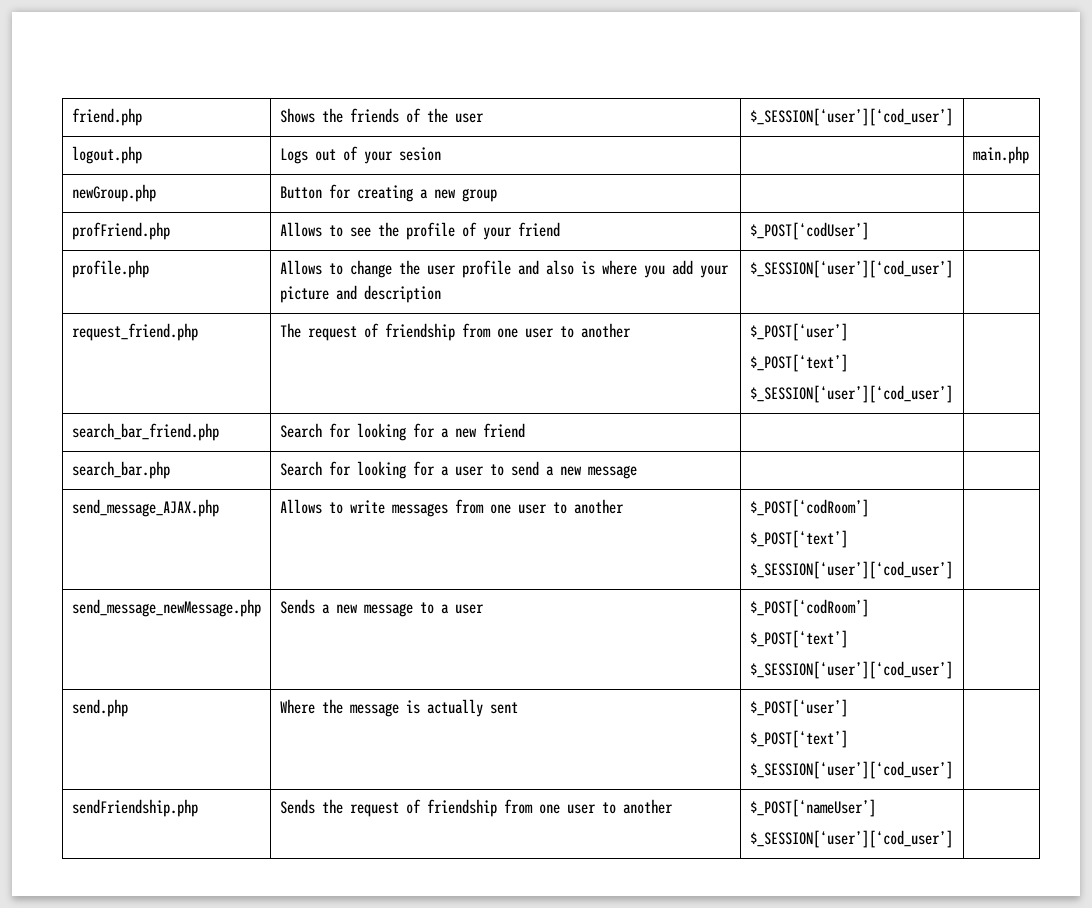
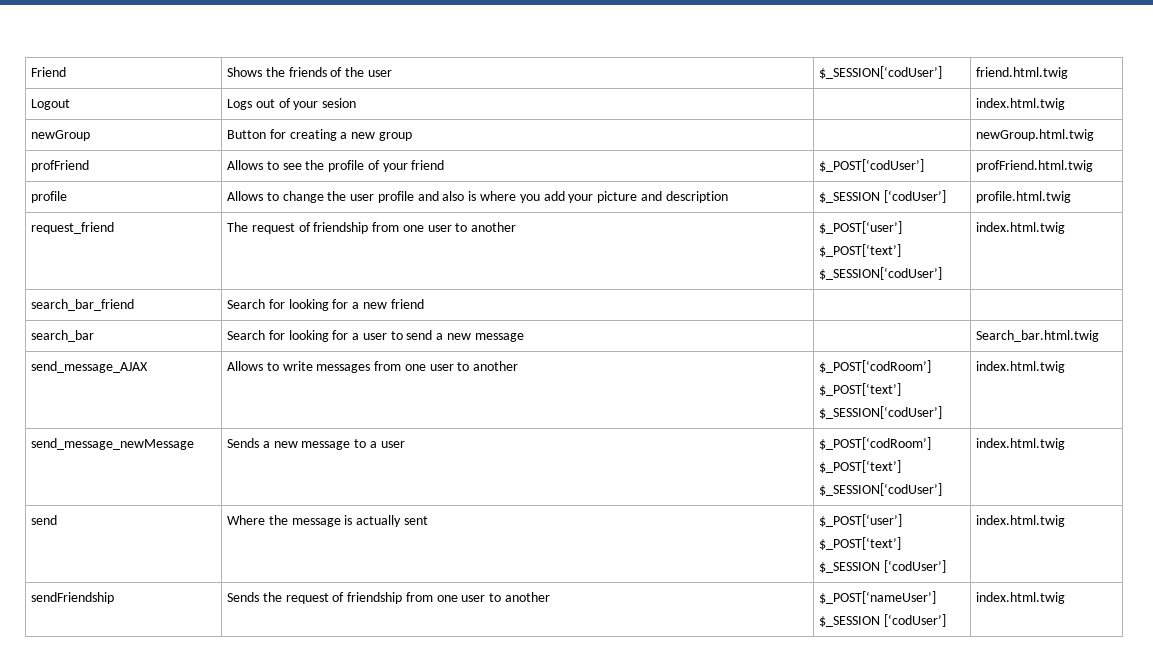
- friend.php | Shows the friends of the user | $_SESSION[‘user’][‘cod_user’] |
- logout.php | Logs out of your sesion | | main.php
- newGroup.php | Button for creating a new group | |
- profFriend.php | Allows to see the profile of your friend | $_POST[‘codUser’] |
- profile.php | Allows to change the user profile and also is where you add your picture and description | $_SESSION[‘user’][‘cod_user’] |
- request_friend.php | The request of friendship from one user to another | $_POST[‘user’]
+ Friend | Shows the friends of the user | $_SESSION[‘codUser’] | friend.html.twig
+ Logout | Logs out of your sesion | | index.html.twig
+ newGroup | Button for creating a new group | | newGroup.html.twig
+ profFriend | Allows to see the profile of your friend | $_POST[‘codUser’] | profFriend.html.twig
+ profile | Allows to change the user profile and also is where you add your picture and description | $_SESSION [‘codUser’] | profile.html.twig
+ request_friend | The request of friendship from one user to another | $_POST[‘user’]
  $_POST[‘text’]
- $_SESSION[‘user’][‘cod_user’] |
- search_bar_friend.php | Search for looking for a new friend | |
+ $_SESSION[‘codUser’] | index.html.twig
+ search_bar_friend | Search for looking for a new friend | |
- search_bar.php | Search for looking for a user to send a new message | |
- send_message_AJAX.php | Allows to write messages from one user to another | $_POST[‘codRoom’]
+ search_bar | Search for looking for a user to send a new message | | Search_bar.html.twig
+ send_message_AJAX | Allows to write messages from one user to another | $_POST[‘codRoom’]
  $_POST[‘text’]
- $_SESSION[‘user’][‘cod_user’] |
- send_message_newMessage.php | Sends a new message to a user | $_POST[‘codRoom’]
+ $_SESSION[‘codUser’] | index.html.twig
+ send_message_newMessage | Sends a new message to a user | $_POST[‘codRoom’]
  $_POST[‘text’]
- $_SESSION[‘user’][‘cod_user’] |
- send.php | Where the message is actually sent | $_POST[‘user’]
+ $_SESSION[‘codUser’] | index.html.twig
+ send | Where the message is actually sent | $_POST[‘user’]
  $_POST[‘text’]
- $_SESSION[‘user’][‘cod_user’] |
- sendFriendship.php | Sends the request of friendship from one user to another | $_POST[‘nameUser’]
- $_SESSION[‘user’][‘cod_user’] |
+ $_SESSION [‘codUser’] | index.html.twig
+ sendFriendship | Sends the request of friendship from one user to another | $_POST[‘nameUser’]
+ $_SESSION [‘codUser’] | index.html.twig

